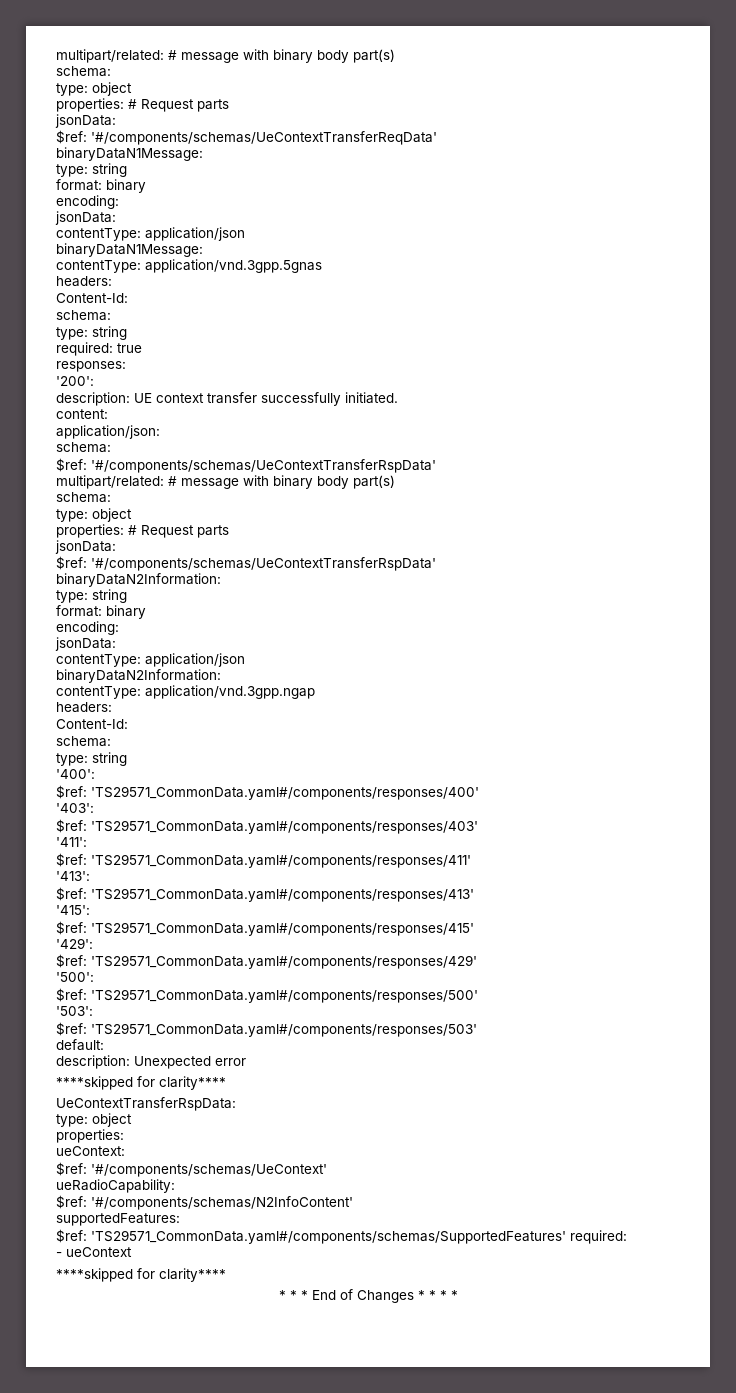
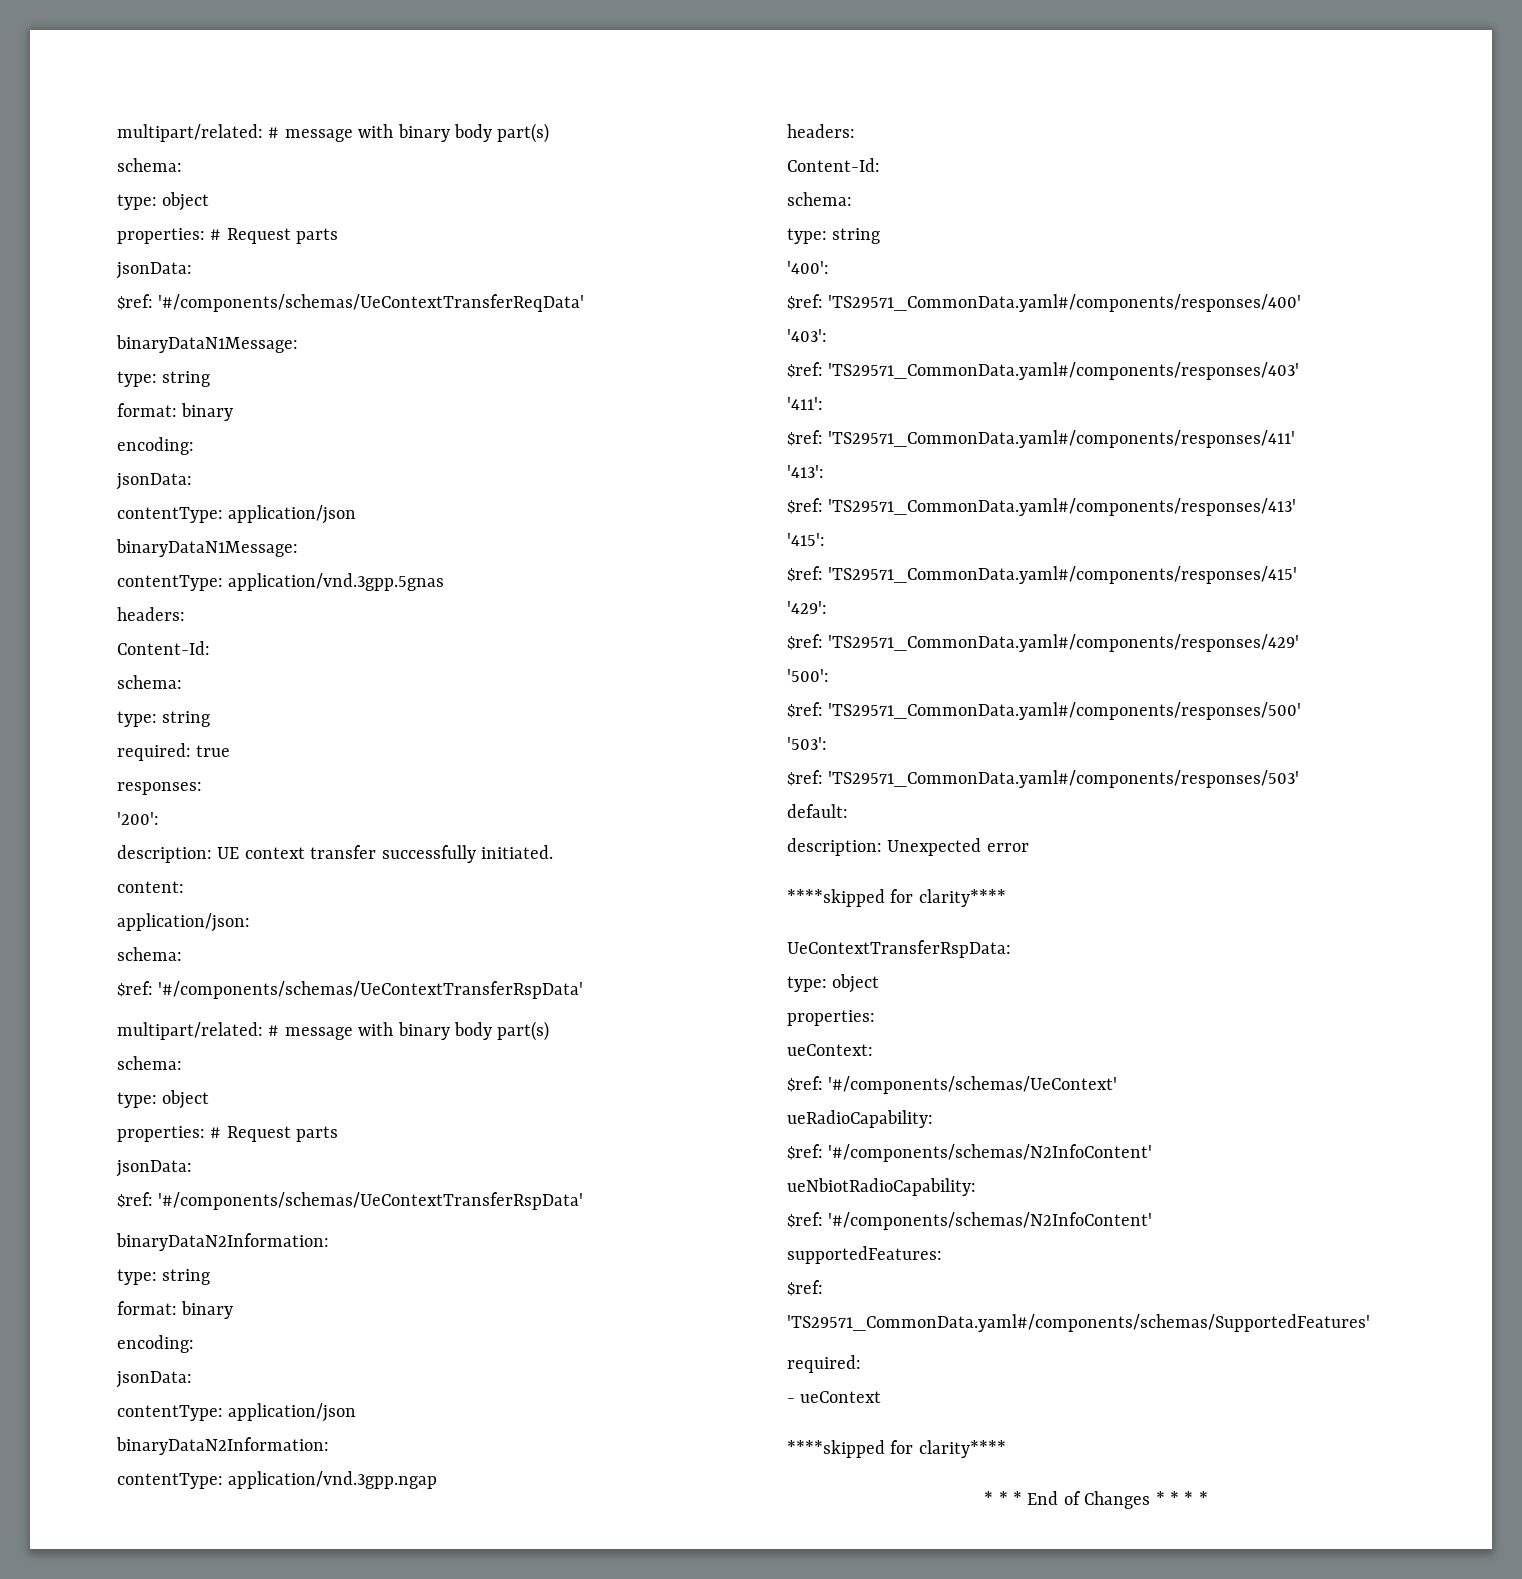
+ ueNbiotRadioCapability:
+ $ref: '#/components/schemas/N2InfoContent'
- $ref: 'TS29571_CommonData.yaml#/components/schemas/SupportedFeatures' required:
+ $ref: 'TS29571_CommonData.yaml#/components/schemas/SupportedFeatures'
+ required:

